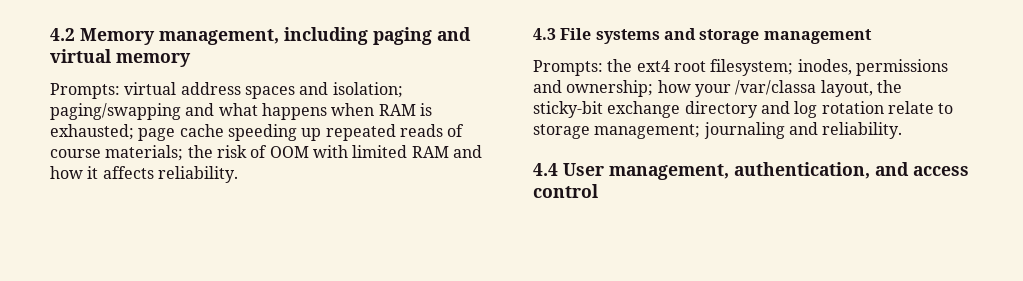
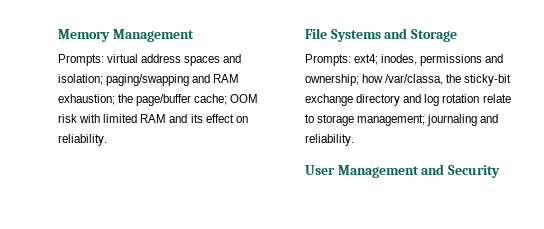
- 4.2 Memory management, including paging and virtual memory
+ Memory Management
- Prompts: virtual address spaces and isolation; paging/swapping and what happens when RAM is exhausted; page cache speeding up repeated reads of course materials; the risk of OOM with limited RAM and how it affects reliability.
- 4.3 File systems and storage management
- Prompts: the ext4 root filesystem; inodes, permissions and ownership; how your /var/classa layout, the sticky-bit exchange directory and log rotation relate to storage management; journaling and reliability.
+ Prompts: virtual address spaces and isolation; paging/swapping and RAM exhaustion; the page/buffer cache; OOM risk with limited RAM and its effect on reliability.
+ File Systems and Storage
+ Prompts: ext4; inodes, permissions and ownership; how /var/classa, the sticky-bit exchange directory and log rotation relate to storage management; journaling and reliability.
- 4.4 User management, authentication, and access control
+ User Management and Security

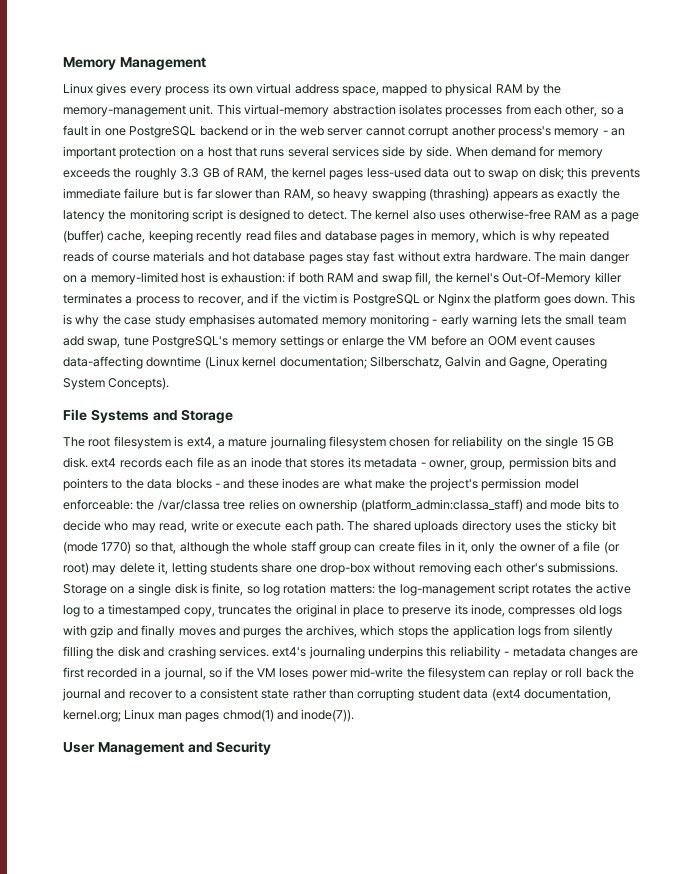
- Prompts: virtual address spaces and isolation; paging/swapping and RAM exhaustion; the page/buffer cache; OOM risk with limited RAM and its effect on reliability.
+ Linux gives every process its own virtual address space, mapped to physical RAM by the memory-management unit. This virtual-memory abstraction isolates processes from each other, so a fault in one PostgreSQL backend or in the web server cannot corrupt another process's memory - an important protection on a host that runs several services side by side. When demand for memory exceeds the roughly 3.3 GB of RAM, the kernel pages less-used data out to swap on disk; this prevents immediate failure but is far slower than RAM, so heavy swapping (thrashing) appears as exactly the latency the monitoring script is designed to detect. The kernel also uses otherwise-free RAM as a page (buffer) cache, keeping recently read files and database pages in memory, which is why repeated reads of course materials and hot database pages stay fast without extra hardware. The main danger on a memory-limited host is exhaustion: if both RAM and swap fill, the kernel's Out-Of-Memory killer terminates a process to recover, and if the victim is PostgreSQL or Nginx the platform goes down. This is why the case study emphasises automated memory monitoring - early warning lets the small team add swap, tune PostgreSQL's memory settings or enlarge the VM before an OOM event causes data-affecting downtime (Linux kernel documentation; Silberschatz, Galvin and Gagne, Operating System Concepts).
  File Systems and Storage
- Prompts: ext4; inodes, permissions and ownership; how /var/classa, the sticky-bit exchange directory and log rotation relate to storage management; journaling and reliability.
+ The root filesystem is ext4, a mature journaling filesystem chosen for reliability on the single 15 GB disk. ext4 records each file as an inode that stores its metadata - owner, group, permission bits and pointers to the data blocks - and these inodes are what make the project's permission model enforceable: the /var/classa tree relies on ownership (platform_admin:classa_staff) and mode bits to decide who may read, write or execute each path. The shared uploads directory uses the sticky bit (mode 1770) so that, although the whole staff group can create files in it, only the owner of a file (or root) may delete it, letting students share one drop-box without removing each other's submissions. Storage on a single disk is finite, so log rotation matters: the log-management script rotates the active log to a timestamped copy, truncates the original in place to preserve its inode, compresses old logs with gzip and finally moves and purges the archives, which stops the application logs from silently filling the disk and crashing services. ext4's journaling underpins this reliability - metadata changes are first recorded in a journal, so if the VM loses power mid-write the filesystem can replay or roll back the journal and recover to a consistent state rather than corrupting student data (ext4 documentation, kernel.org; Linux man pages chmod(1) and inode(7)).

